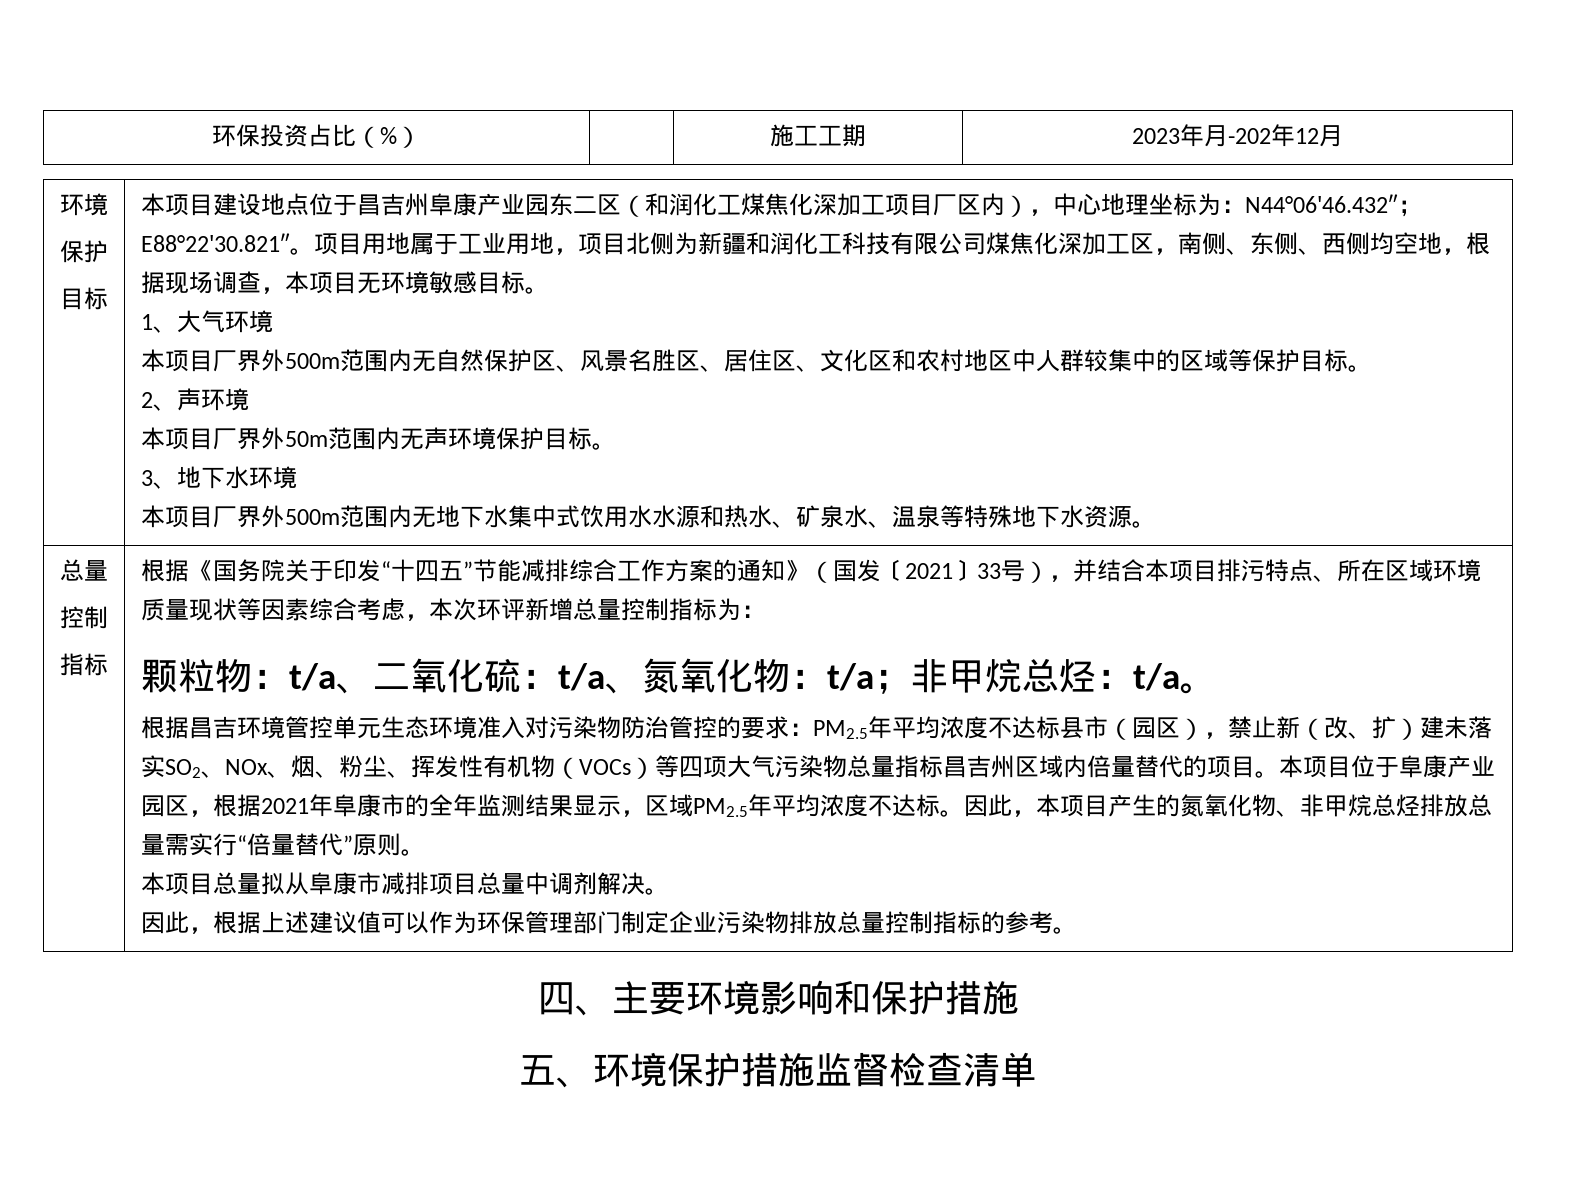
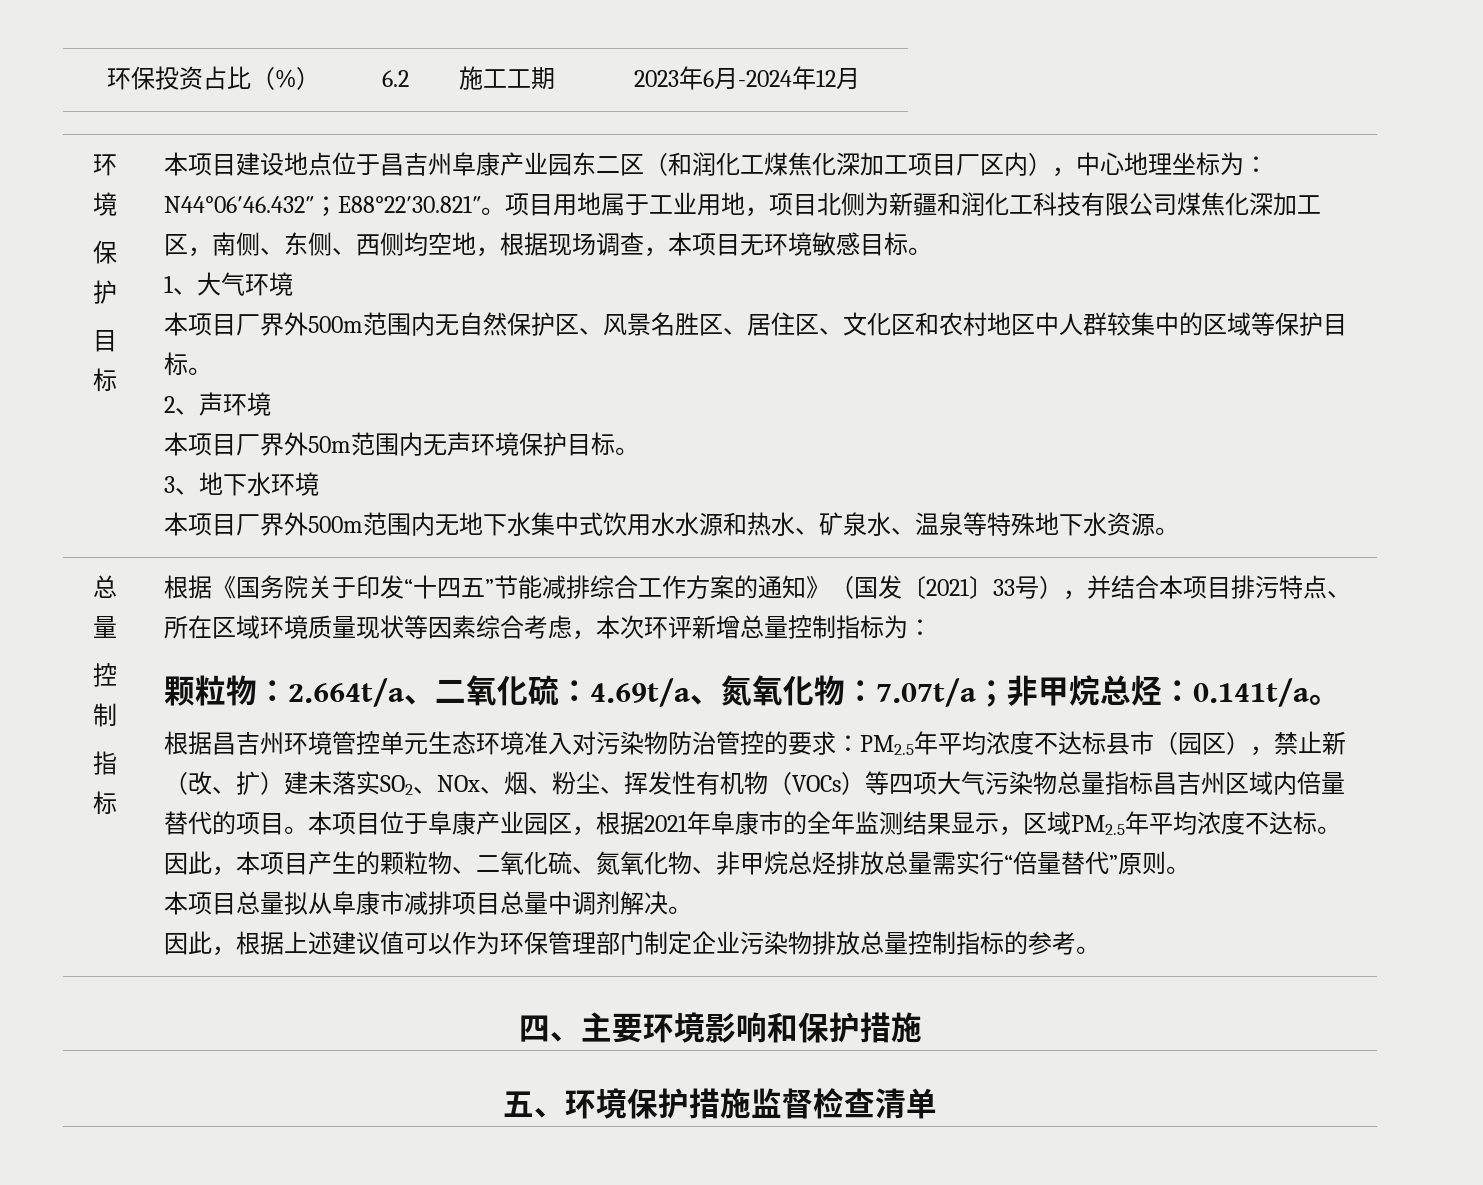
- 环保投资占比（%） | | 施工工期 | 2023年月-202年12月
+ 环保投资占比（%） | 6.2 | 施工工期 | 2023年6月-2024年12月
- 颗粒物：t/a、二氧化硫：t/a、氮氧化物：t/a；非甲烷总烃：t/a。
+ 颗粒物：2.664t/a、二氧化硫：4.69t/a、氮氧化物：7.07t/a；非甲烷总烃：0.141t/a。
- 根据昌吉环境管控单元生态环境准入对污染物防治管控的要求：PM2.5年平均浓度不达标县市（园区），禁止新（改、扩）建未落实SO2、NOx、烟、粉尘、挥发性有机物（VOCs）等四项大气污染物总量指标昌吉州区域内倍量替代的项目。
+ 根据昌吉州环境管控单元生态环境准入对污染物防治管控的要求：PM2.5年平均浓度不达标县市（园区），禁止新（改、扩）建未落实SO2、NOx、烟、粉尘、挥发性有机物（VOCs）等四项大气污染物总量指标昌吉州区域内倍量替代的项目。
- 因此，本项目产生的氮氧化物、非甲烷总烃排放总量需实行“倍量替代”原则。
+ 因此，本项目产生的颗粒物、二氧化硫、氮氧化物、非甲烷总烃排放总量需实行“倍量替代”原则。

